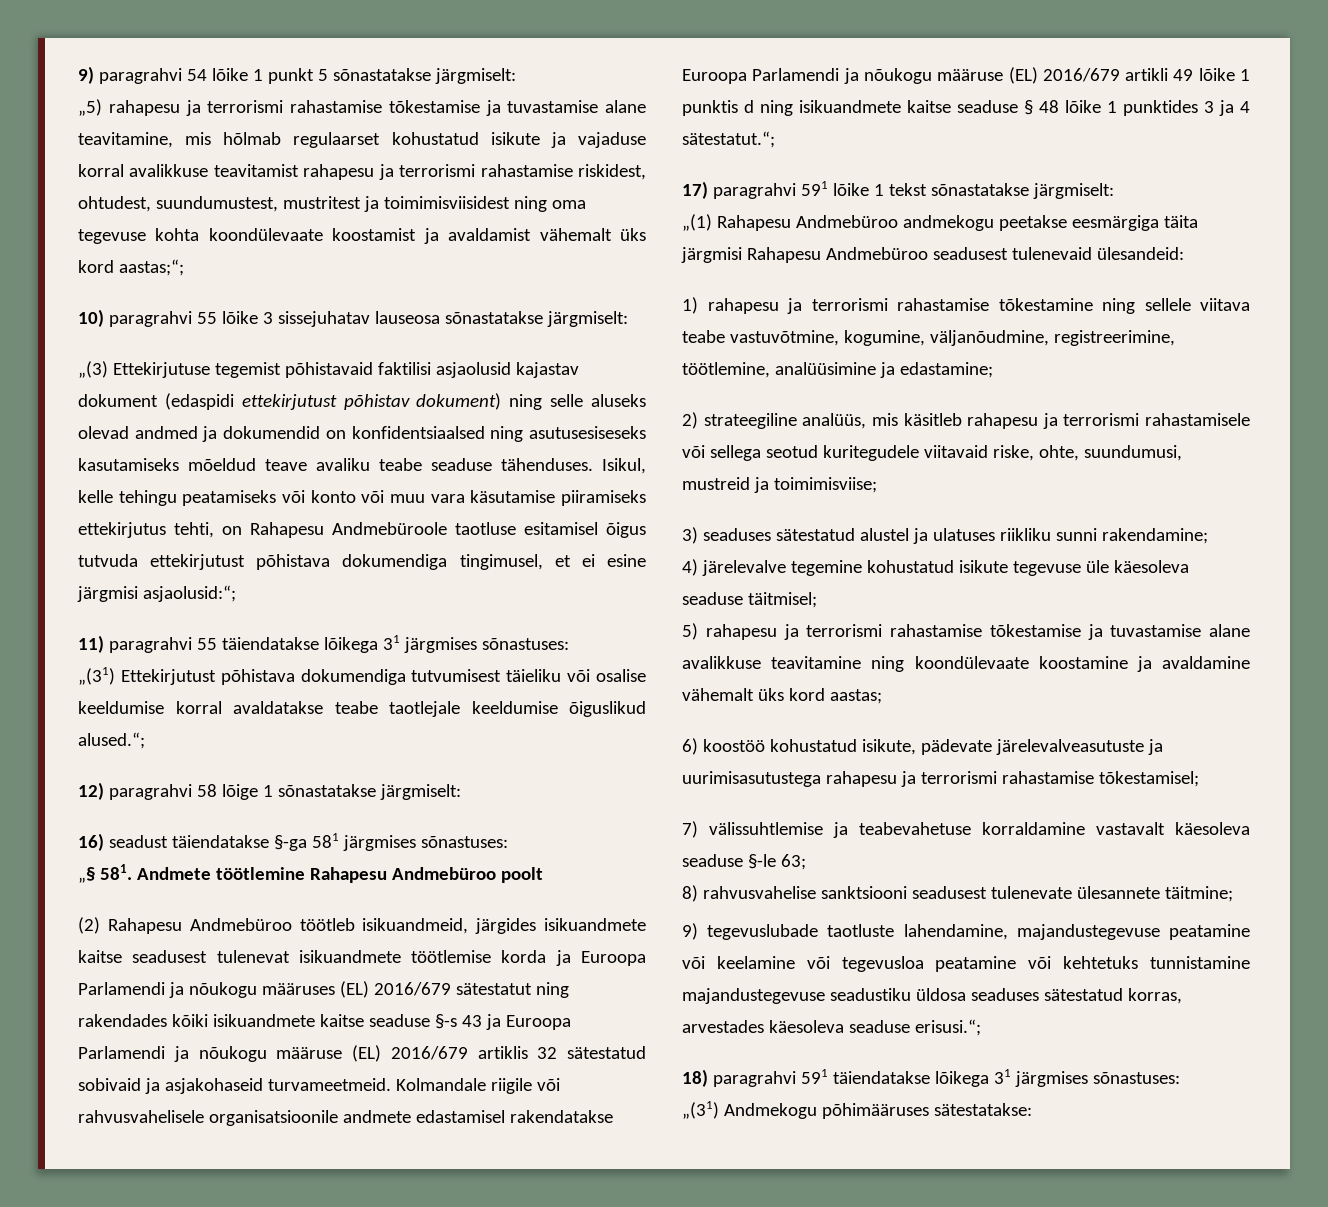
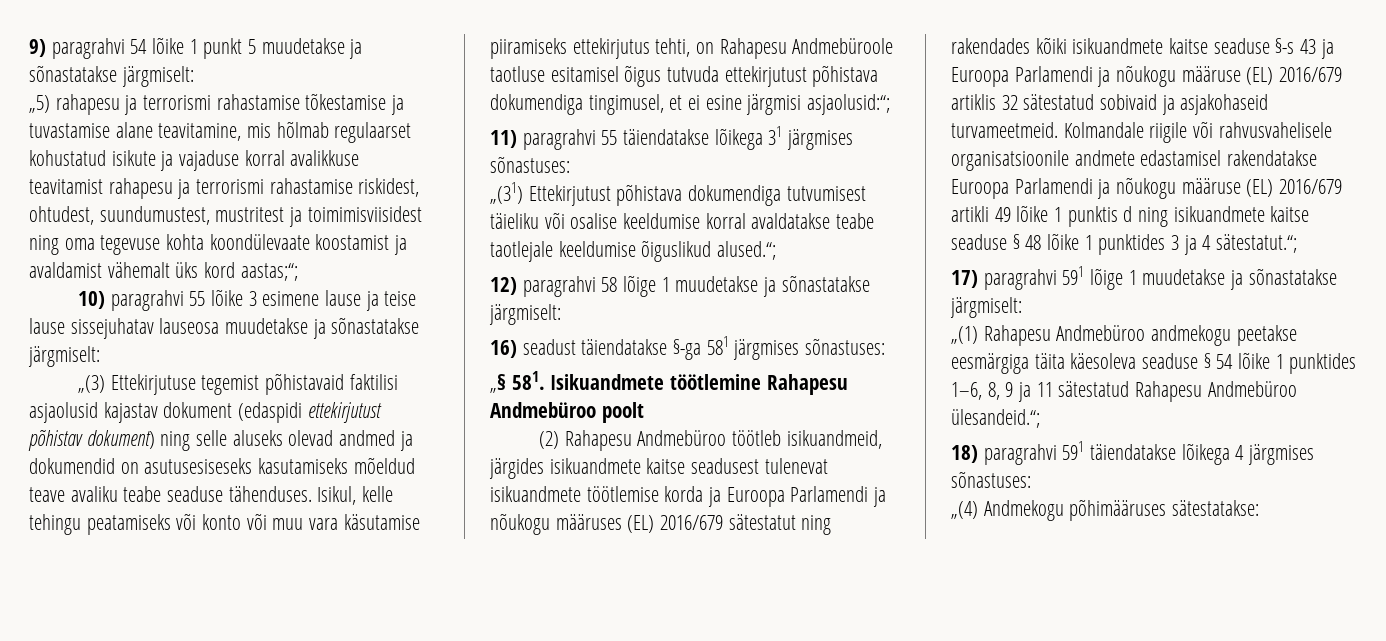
- 9) paragrahvi 54 lõike 1 punkt 5 sõnastatakse järgmiselt:
+ 9) paragrahvi 54 lõike 1 punkt 5 muudetakse ja sõnastatakse järgmiselt:
- 10) paragrahvi 55 lõike 3 sissejuhatav lauseosa sõnastatakse järgmiselt:
+ 10) paragrahvi 55 lõike 3 esimene lause ja teise lause sissejuhatav lauseosa muudetakse ja sõnastatakse järgmiselt:
- „(3) Ettekirjutuse tegemist põhistavaid faktilisi asjaolusid kajastav dokument (edaspidi ettekirjutust põhistav dokument) ning selle aluseks olevad andmed ja dokumendid on konfidentsiaalsed ning asutusesiseseks kasutamiseks mõeldud teave avaliku teabe seaduse tähenduses.
+ „(3) Ettekirjutuse tegemist põhistavaid faktilisi asjaolusid kajastav dokument (edaspidi ettekirjutust põhistav dokument) ning selle aluseks olevad andmed ja dokumendid on asutusesiseseks kasutamiseks mõeldud teave avaliku teabe seaduse tähenduses.
- 12) paragrahvi 58 lõige 1 sõnastatakse järgmiselt:
+ 12) paragrahvi 58 lõige 1 muudetakse ja sõnastatakse järgmiselt:
- „§ 581. Andmete töötlemine Rahapesu Andmebüroo poolt
+ „§ 581. Isikuandmete töötlemine Rahapesu Andmebüroo poolt
- 17) paragrahvi 591 lõike 1 tekst sõnastatakse järgmiselt:
+ 17) paragrahvi 591 lõige 1 muudetakse ja sõnastatakse järgmiselt:
- „(1) Rahapesu Andmebüroo andmekogu peetakse eesmärgiga täita järgmisi Rahapesu Andmebüroo seadusest tulenevaid ülesandeid:
- 1) rahapesu ja terrorismi rahastamise tõkestamine ning sellele viitava teabe vastuvõtmine, kogumine, väljanõudmine, registreerimine, töötlemine, analüüsimine ja edastamine;
- 2) strateegiline analüüs, mis käsitleb rahapesu ja terrorismi rahastamisele või sellega seotud kuritegudele viitavaid riske, ohte, suundumusi, mustreid ja toimimisviise;
- 3) seaduses sätestatud alustel ja ulatuses riikliku sunni rakendamine;
- 4) järelevalve tegemine kohustatud isikute tegevuse üle käesoleva seaduse täitmisel;
- 5) rahapesu ja terrorismi rahastamise tõkestamise ja tuvastamise alane avalikkuse teavitamine ning koondülevaate koostamine ja avaldamine vähemalt üks kord aastas;
- 6) koostöö kohustatud isikute, pädevate järelevalveasutuste ja uurimisasutustega rahapesu ja terrorismi rahastamise tõkestamisel;
- 7) välissuhtlemise ja teabevahetuse korraldamine vastavalt käesoleva seaduse §-le 63;
- 8) rahvusvahelise sanktsiooni seadusest tulenevate ülesannete täitmine;
- 9) tegevuslubade taotluste lahendamine, majandustegevuse peatamine või keelamine või tegevusloa peatamine või kehtetuks tunnistamine majandustegevuse seadustiku üldosa seaduses sätestatud korras, arvestades käesoleva seaduse erisusi.“;
+ „(1) Rahapesu Andmebüroo andmekogu peetakse eesmärgiga täita käesoleva seaduse § 54 lõike 1 punktides 1–6, 8, 9 ja 11 sätestatud Rahapesu Andmebüroo ülesandeid.“;
- 18) paragrahvi 591 täiendatakse lõikega 31 järgmises sõnastuses:
- „(31) Andmekogu põhimääruses sätestatakse:
+ 18) paragrahvi 591 täiendatakse lõikega 4 järgmises sõnastuses:
+ „(4) Andmekogu põhimääruses sätestatakse:

